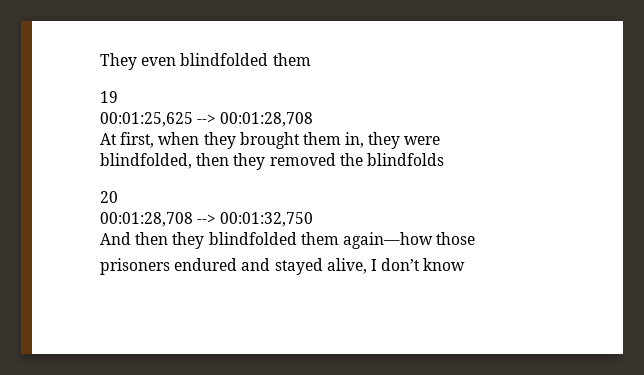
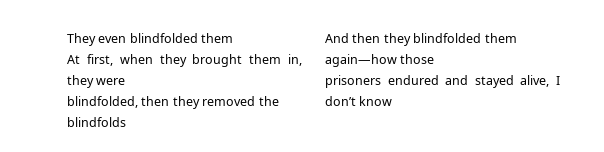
- 19
- 00:01:25,625 --> 00:01:28,708
- 20
- 00:01:28,708 --> 00:01:32,750

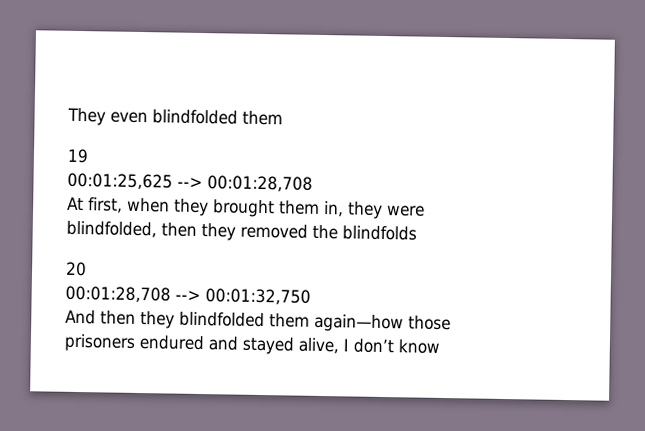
+ 19
+ 00:01:25,625 --> 00:01:28,708
+ 20
+ 00:01:28,708 --> 00:01:32,750

